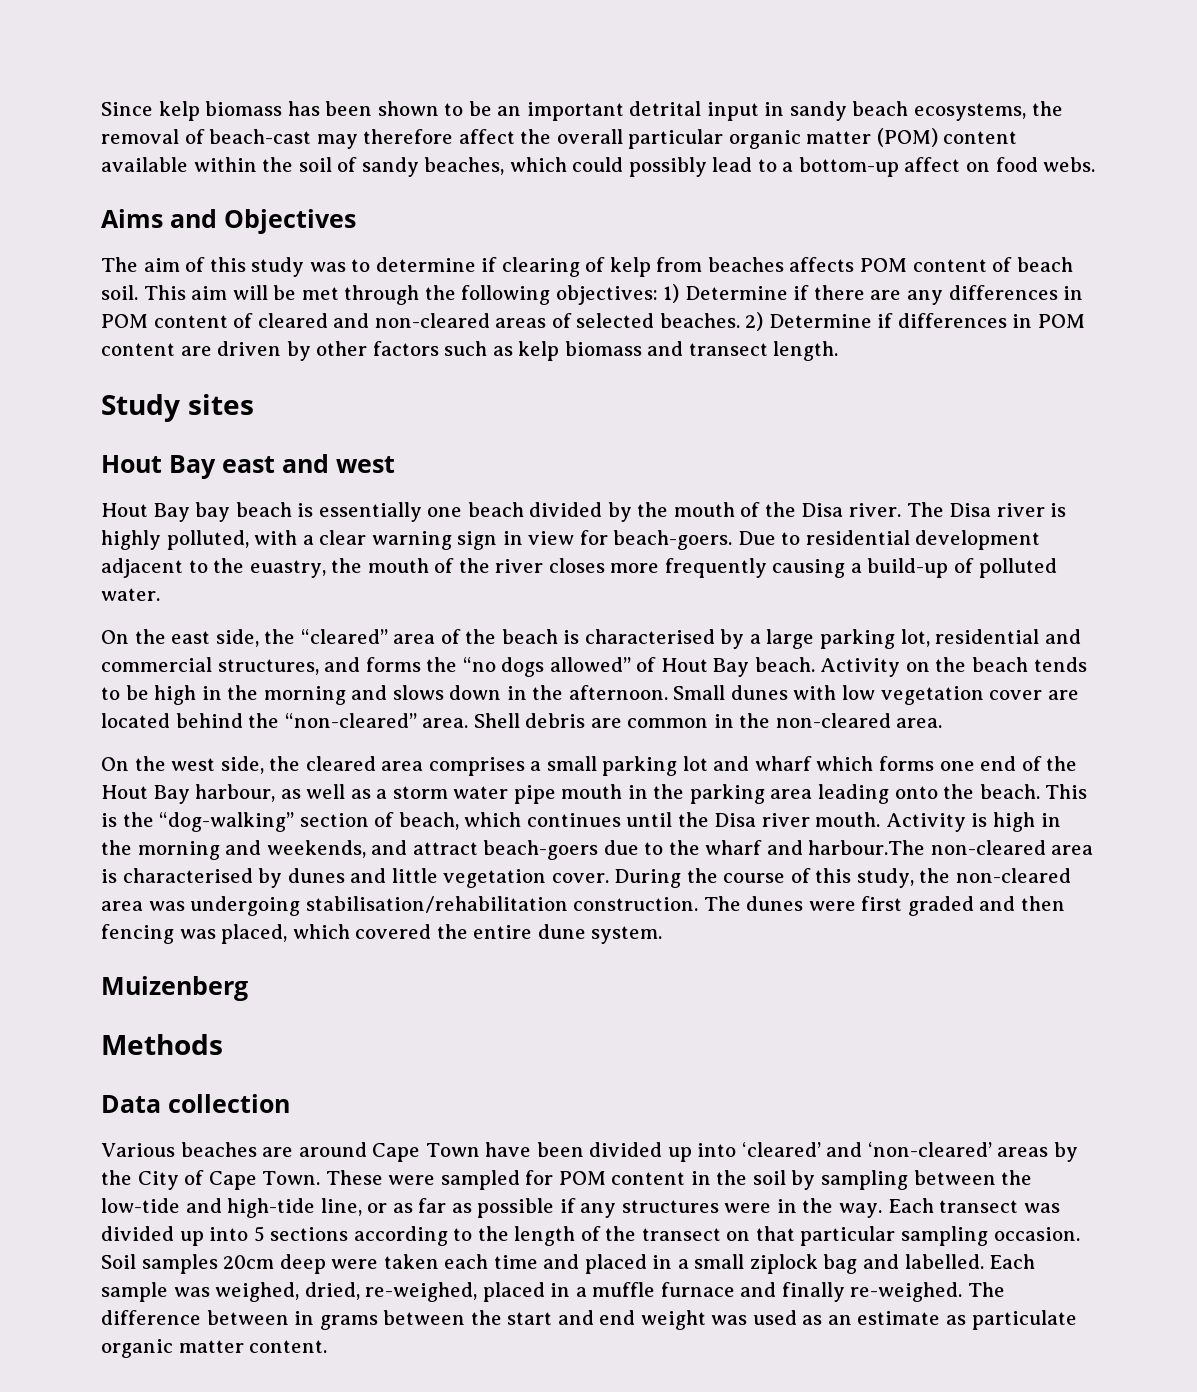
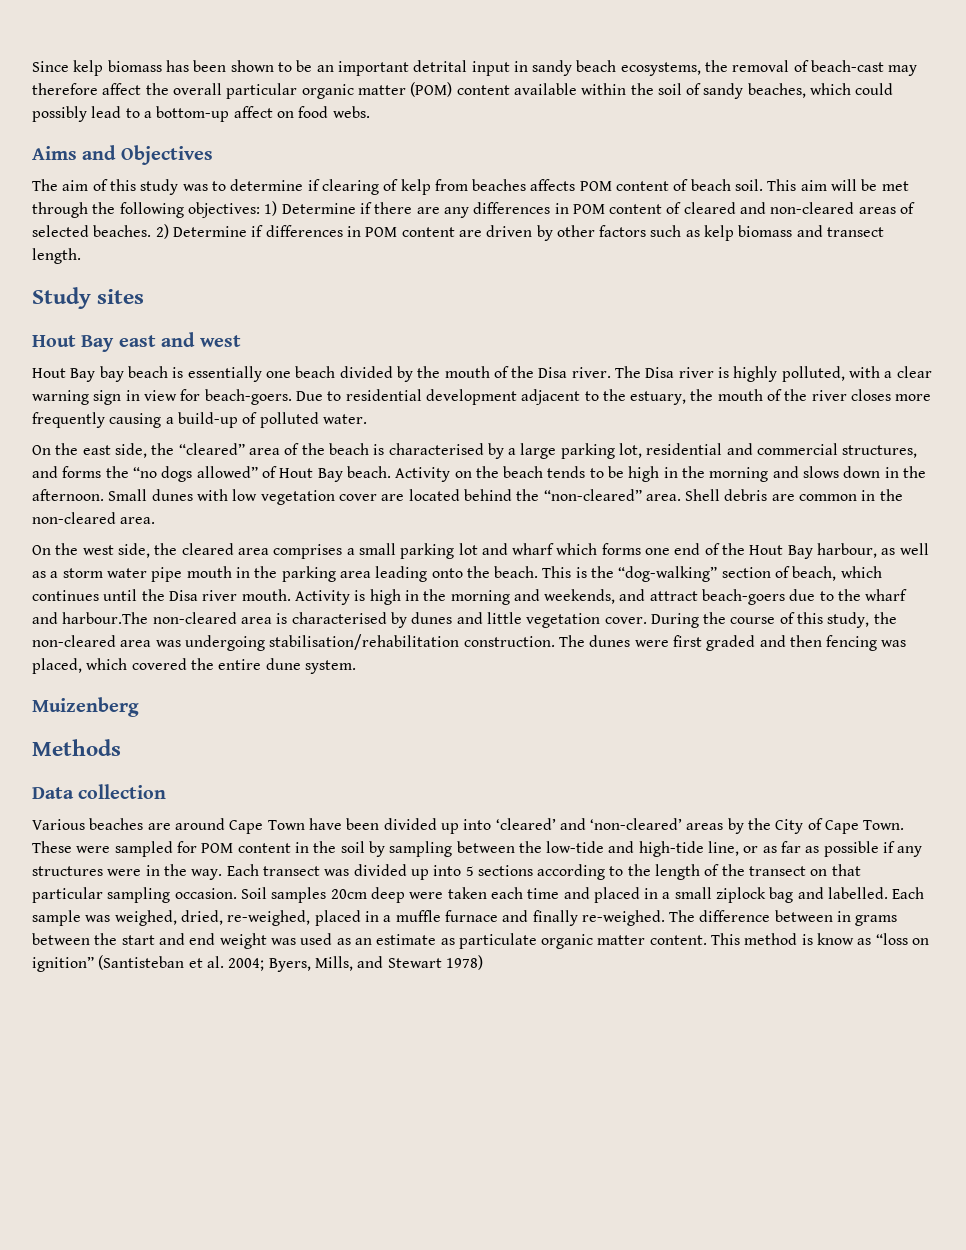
- Due to residential development adjacent to the euastry, the mouth of the river closes more frequently causing a build-up of polluted water.
+ Due to residential development adjacent to the estuary, the mouth of the river closes more frequently causing a build-up of polluted water.
+ This method is know as “loss on ignition” (Santisteban et al. 2004; Byers, Mills, and Stewart 1978)

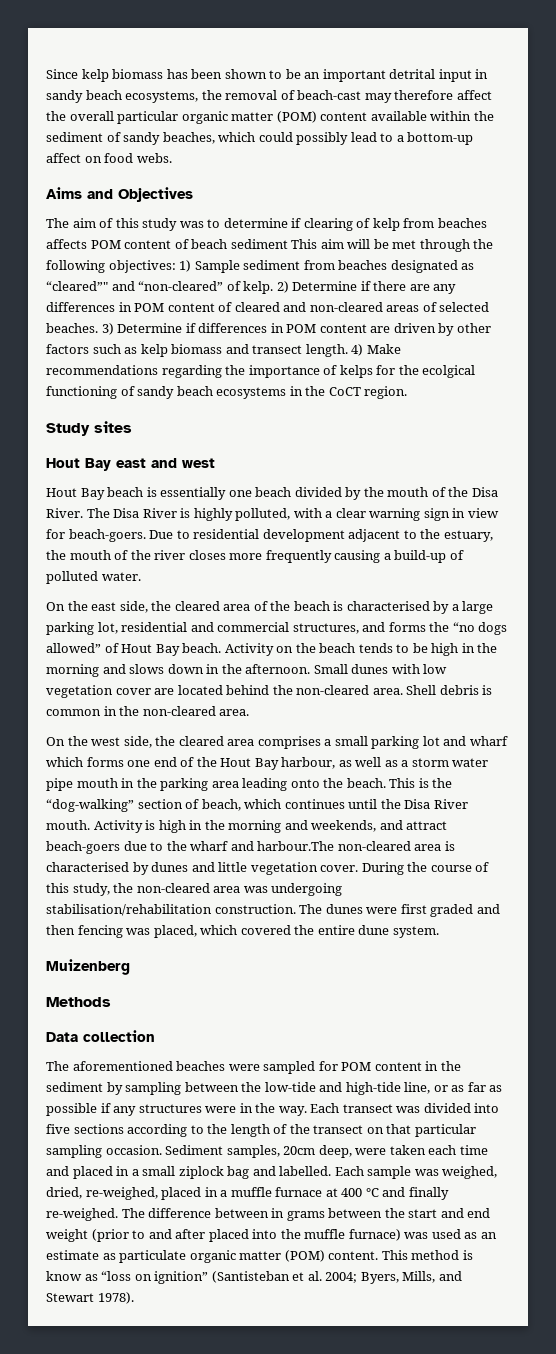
- Since kelp biomass has been shown to be an important detrital input in sandy beach ecosystems, the removal of beach-cast may therefore affect the overall particular organic matter (POM) content available within the soil of sandy beaches, which could possibly lead to a bottom-up affect on food webs.
+ Since kelp biomass has been shown to be an important detrital input in sandy beach ecosystems, the removal of beach-cast may therefore affect the overall particular organic matter (POM) content available within the sediment of sandy beaches, which could possibly lead to a bottom-up affect on food webs.
- The aim of this study was to determine if clearing of kelp from beaches affects POM content of beach soil. This aim will be met through the following objectives: 1) Determine if there are any differences in POM content of cleared and non-cleared areas of selected beaches.
+ The aim of this study was to determine if clearing of kelp from beaches affects POM content of beach sediment This aim will be met through the following objectives: 1) Sample sediment from beaches designated as “cleared”" and “non-cleared” of kelp. 2) Determine if there are any differences in POM content of cleared and non-cleared areas of selected beaches.
- 2) Determine if differences in POM content are driven by other factors such as kelp biomass and transect length.
+ 3) Determine if differences in POM content are driven by other factors such as kelp biomass and transect length. 4) Make recommendations regarding the importance of kelps for the ecolgical functioning of sandy beach ecosystems in the CoCT region.
- Hout Bay bay beach is essentially one beach divided by the mouth of the Disa river.
+ Hout Bay beach is essentially one beach divided by the mouth of the Disa River.
- The Disa river is highly polluted, with a clear warning sign in view for beach-goers.
+ The Disa River is highly polluted, with a clear warning sign in view for beach-goers.
- On the east side, the “cleared” area of the beach is characterised by a large parking lot, residential and commercial structures, and forms the “no dogs allowed” of Hout Bay beach.
+ On the east side, the cleared area of the beach is characterised by a large parking lot, residential and commercial structures, and forms the “no dogs allowed” of Hout Bay beach.
- Small dunes with low vegetation cover are located behind the “non-cleared” area.
+ Small dunes with low vegetation cover are located behind the non-cleared area.
- Shell debris are common in the non-cleared area.
+ Shell debris is common in the non-cleared area.
- This is the “dog-walking” section of beach, which continues until the Disa river mouth.
+ This is the “dog-walking” section of beach, which continues until the Disa River mouth.
- Various beaches are around Cape Town have been divided up into ‘cleared’ and ‘non-cleared’ areas by the City of Cape Town. These were sampled for POM content in the soil by sampling between the low-tide and high-tide line, or as far as possible if any structures were in the way.
+ The aforementioned beaches were sampled for POM content in the sediment by sampling between the low-tide and high-tide line, or as far as possible if any structures were in the way.
- Each transect was divided up into 5 sections according to the length of the transect on that particular sampling occasion.
+ Each transect was divided into five sections according to the length of the transect on that particular sampling occasion.
- Soil samples 20cm deep were taken each time and placed in a small ziplock bag and labelled.
+ Sediment samples, 20cm deep, were taken each time and placed in a small ziplock bag and labelled.
- Each sample was weighed, dried, re-weighed, placed in a muffle furnace and finally re-weighed.
+ Each sample was weighed, dried, re-weighed, placed in a muffle furnace at 400 °C and finally re-weighed.
- The difference between in grams between the start and end weight was used as an estimate as particulate organic matter content.
+ The difference between in grams between the start and end weight (prior to and after placed into the muffle furnace) was used as an estimate as particulate organic matter (POM) content.
- This method is know as “loss on ignition” (Santisteban et al. 2004; Byers, Mills, and Stewart 1978)
+ This method is know as “loss on ignition” (Santisteban et al. 2004; Byers, Mills, and Stewart 1978).

